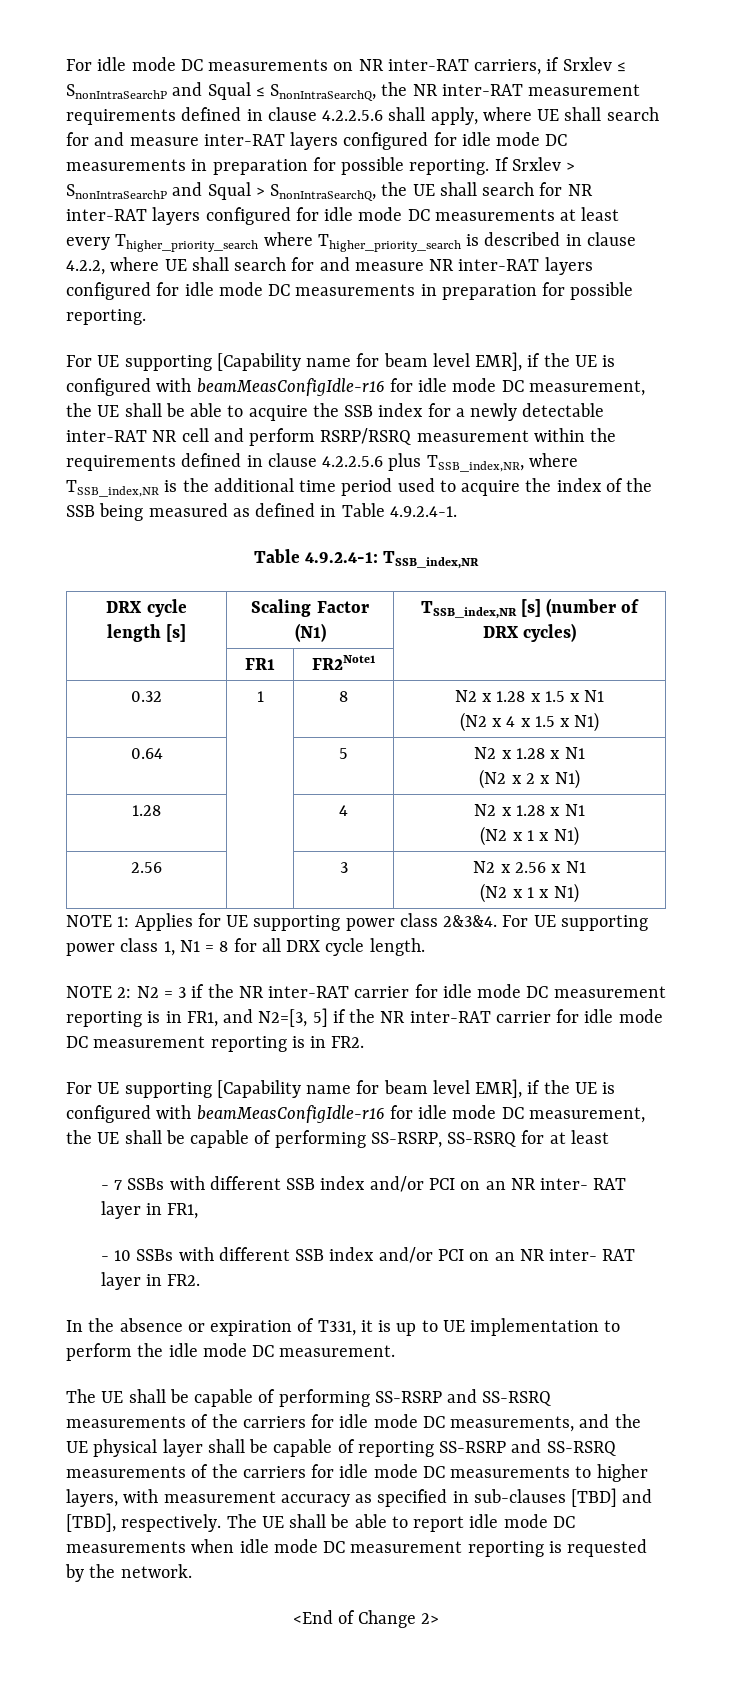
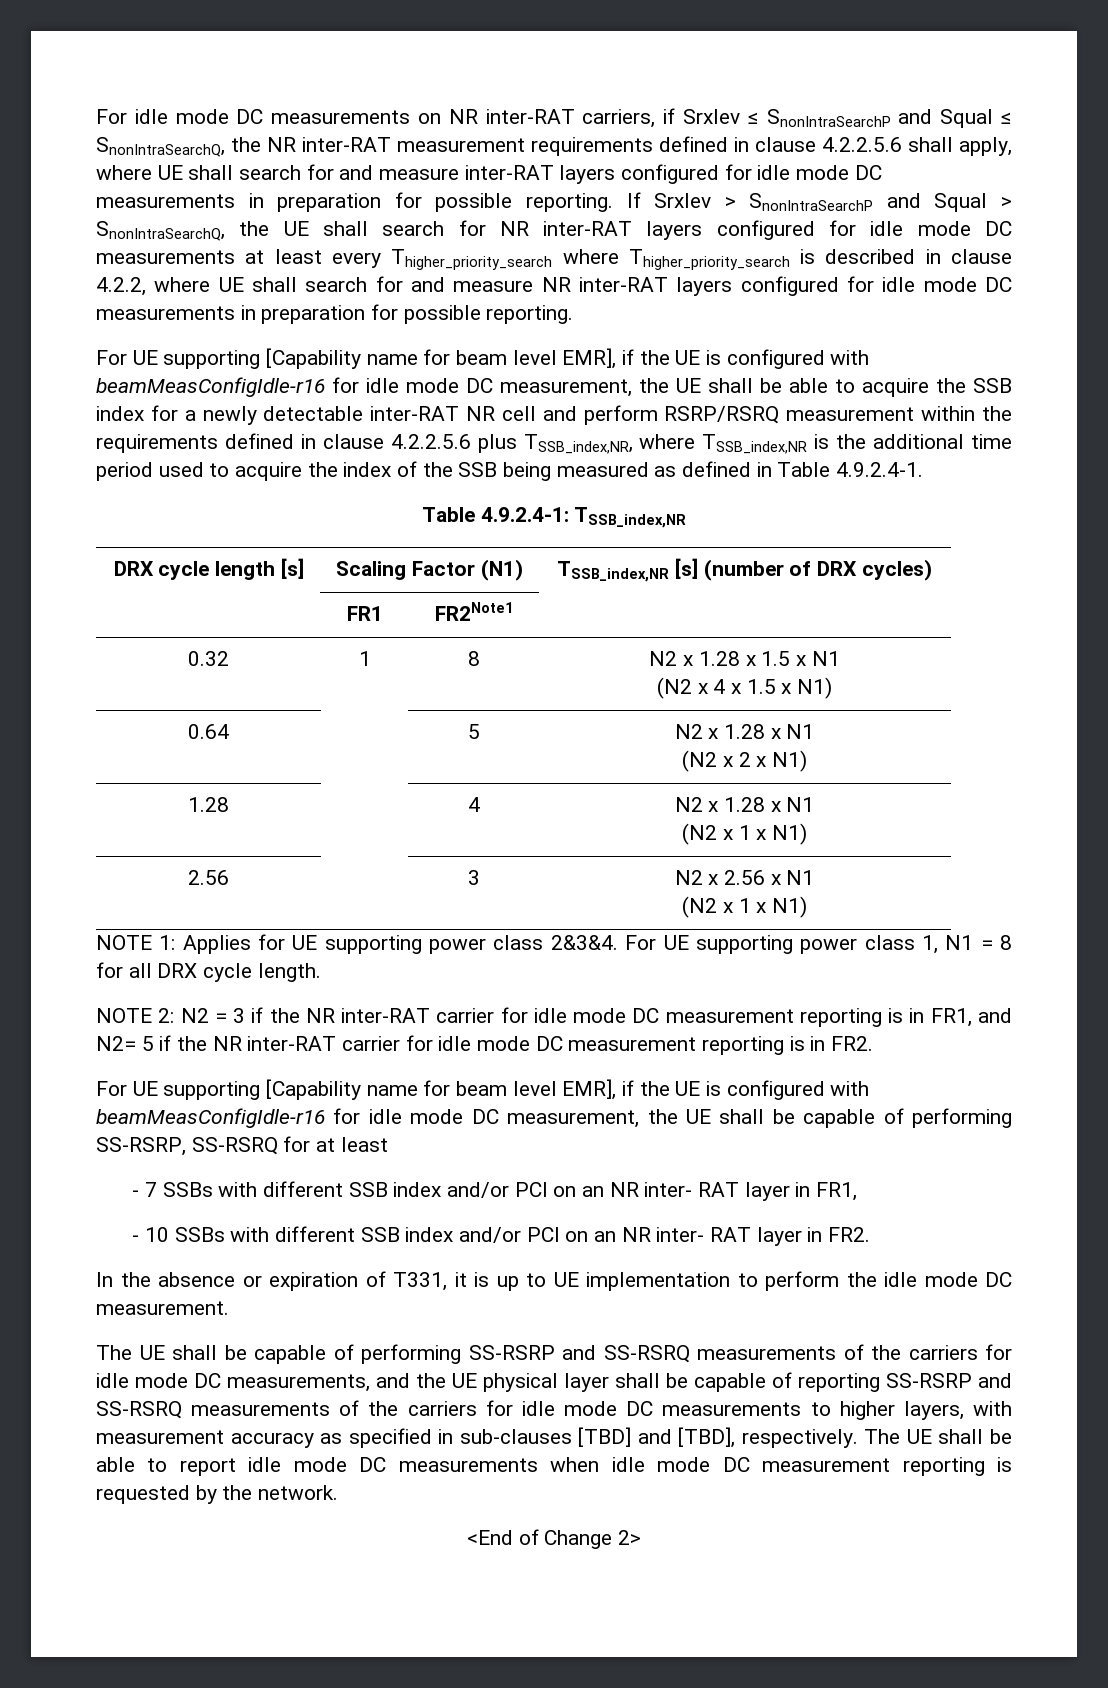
- NOTE 2: N2 = 3 if the NR inter-RAT carrier for idle mode DC measurement reporting is in FR1, and N2=[3, 5] if the NR inter-RAT carrier for idle mode DC measurement reporting is in FR2.
+ NOTE 2: N2 = 3 if the NR inter-RAT carrier for idle mode DC measurement reporting is in FR1, and N2= 5 if the NR inter-RAT carrier for idle mode DC measurement reporting is in FR2.

